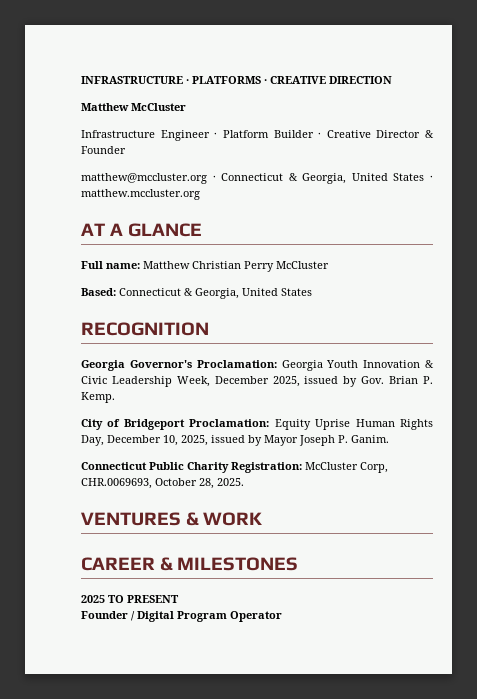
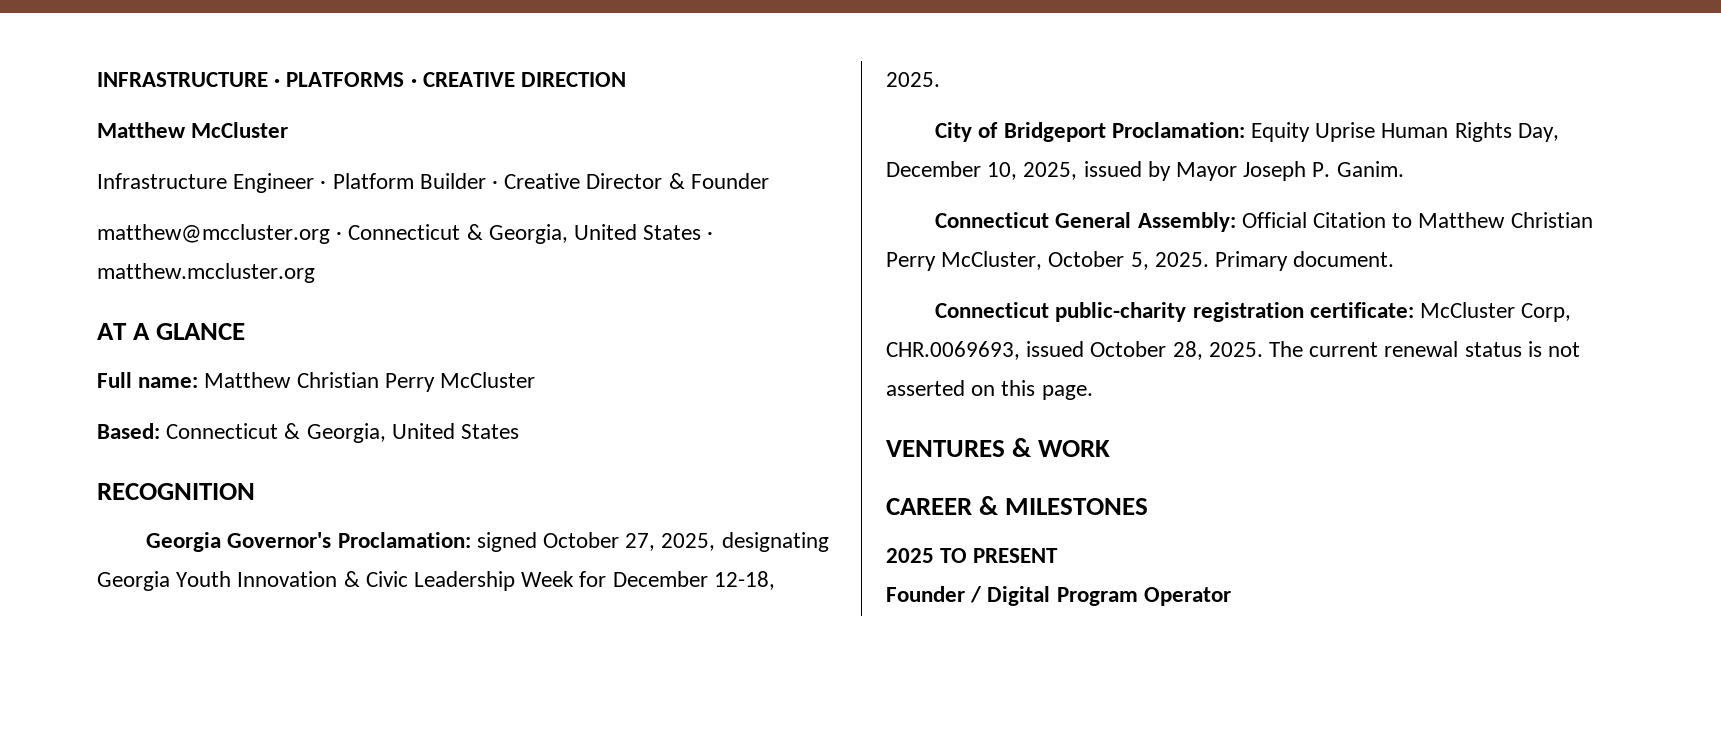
- Georgia Governor's Proclamation: Georgia Youth Innovation & Civic Leadership Week, December 2025, issued by Gov. Brian P. Kemp.
+ Georgia Governor's Proclamation: signed October 27, 2025, designating Georgia Youth Innovation & Civic Leadership Week for December 12-18, 2025.
- Connecticut Public Charity Registration: McCluster Corp, CHR.0069693, October 28, 2025.
+ Connecticut General Assembly: Official Citation to Matthew Christian Perry McCluster, October 5, 2025. Primary document.
+ Connecticut public-charity registration certificate: McCluster Corp, CHR.0069693, issued October 28, 2025. The current renewal status is not asserted on this page.

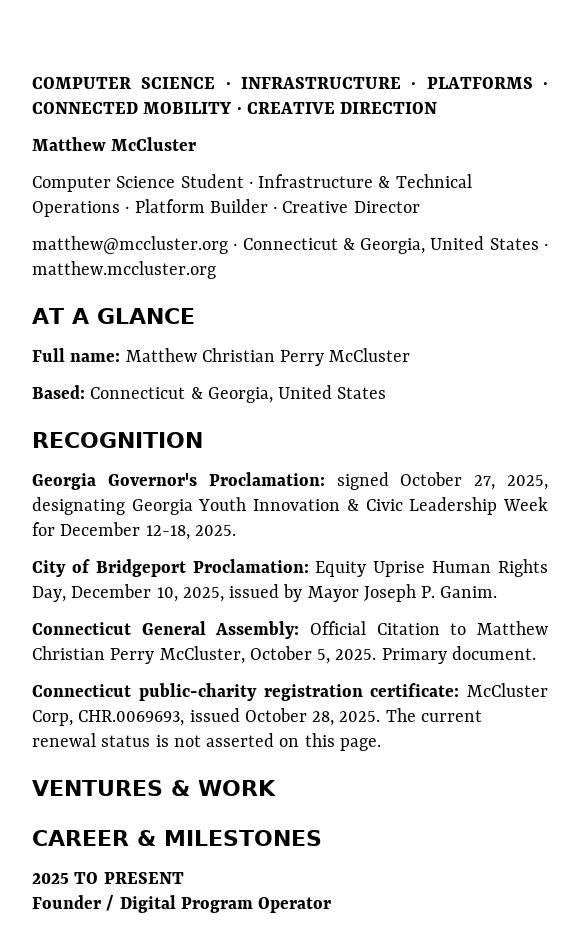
- INFRASTRUCTURE · PLATFORMS · CREATIVE DIRECTION
+ COMPUTER SCIENCE · INFRASTRUCTURE · PLATFORMS · CONNECTED MOBILITY · CREATIVE DIRECTION
- Infrastructure Engineer · Platform Builder · Creative Director & Founder
+ Computer Science Student · Infrastructure & Technical Operations · Platform Builder · Creative Director

